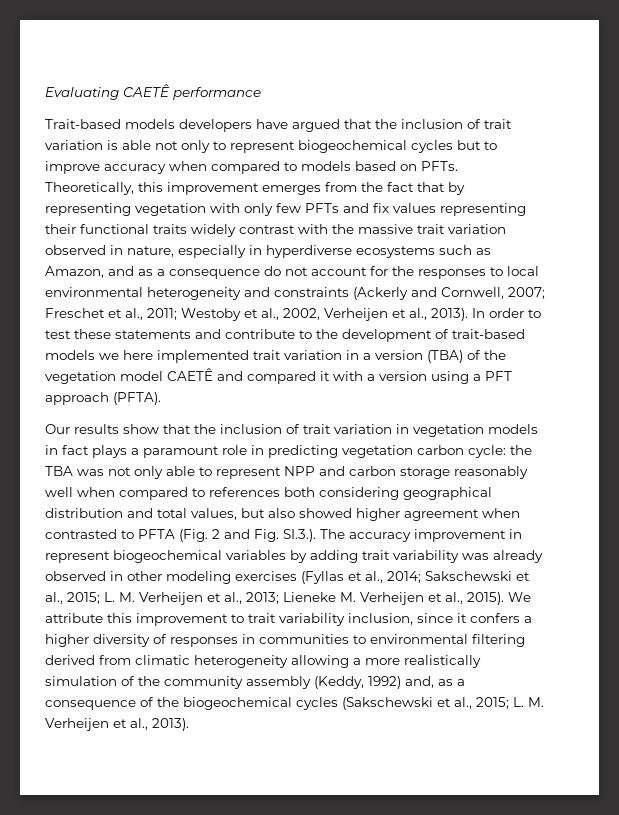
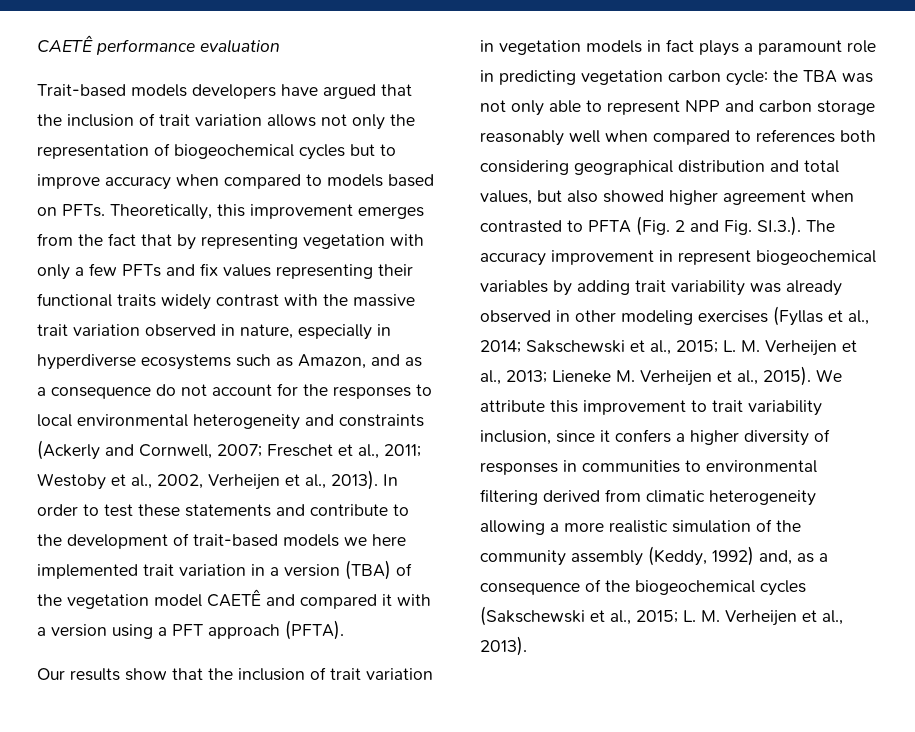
- Evaluating CAETÊ performance
+ CAETÊ performance evaluation
- Trait-based models developers have argued that the inclusion of trait variation is able not only to represent biogeochemical cycles but to improve accuracy when compared to models based on PFTs.
+ Trait-based models developers have argued that the inclusion of trait variation allows not only the representation of biogeochemical cycles but to improve accuracy when compared to models based on PFTs.
- Theoretically, this improvement emerges from the fact that by representing vegetation with only few PFTs and fix values representing their functional traits widely contrast with the massive trait variation observed in nature, especially in hyperdiverse ecosystems such as Amazon, and as a consequence do not account for the responses to local environmental heterogeneity and constraints (Ackerly and Cornwell, 2007;
+ Theoretically, this improvement emerges from the fact that by representing vegetation with only a few PFTs and fix values representing their functional traits widely contrast with the massive trait variation observed in nature, especially in hyperdiverse ecosystems such as Amazon, and as a consequence do not account for the responses to local environmental heterogeneity and constraints (Ackerly and Cornwell, 2007;
- We attribute this improvement to trait variability inclusion, since it confers a higher diversity of responses in communities to environmental filtering derived from climatic heterogeneity allowing a more realistically simulation of the community assembly (Keddy, 1992) and, as a consequence of the biogeochemical cycles (Sakschewski et al., 2015; L. M. Verheijen et al., 2013).
+ We attribute this improvement to trait variability inclusion, since it confers a higher diversity of responses in communities to environmental filtering derived from climatic heterogeneity allowing a more realistic simulation of the community assembly (Keddy, 1992) and, as a consequence of the biogeochemical cycles (Sakschewski et al., 2015; L. M. Verheijen et al., 2013).

